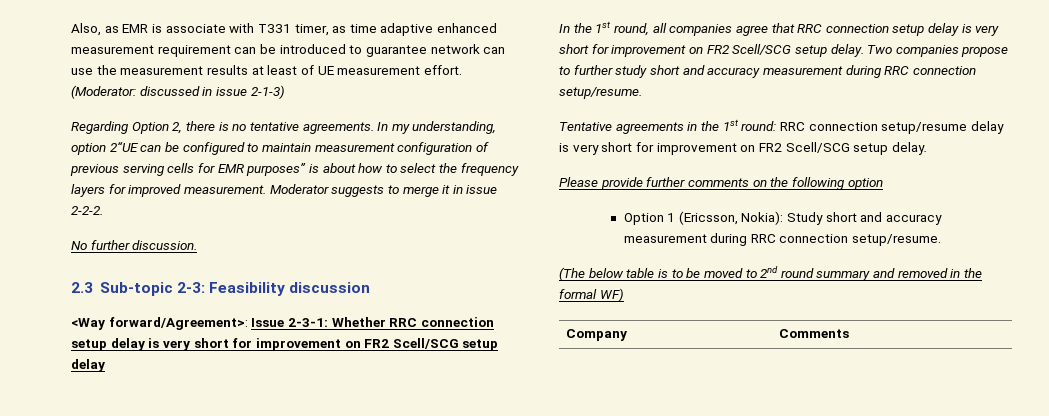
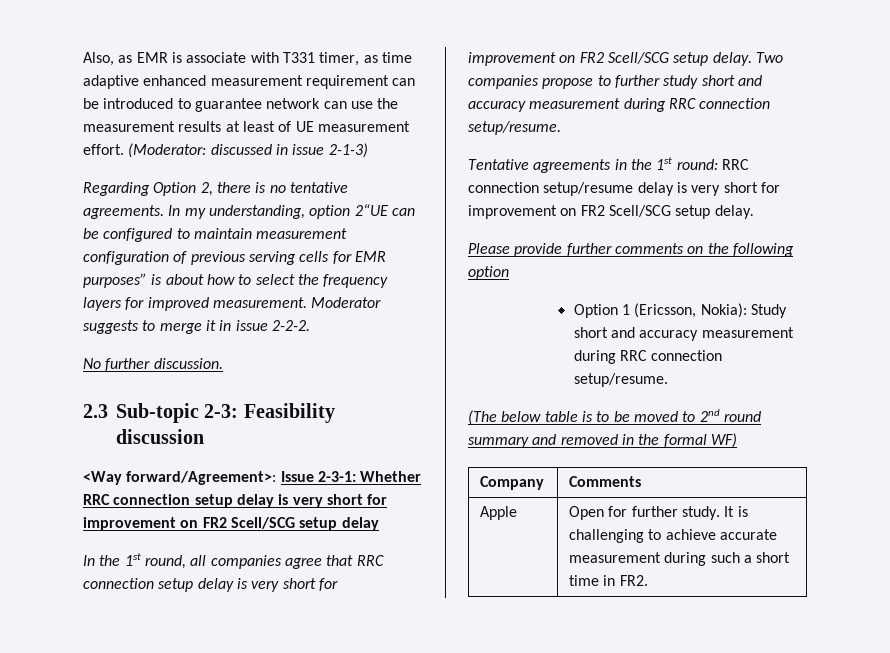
+ Apple | Open for further study. It is challenging to achieve accurate measurement during such a short time in FR2.

